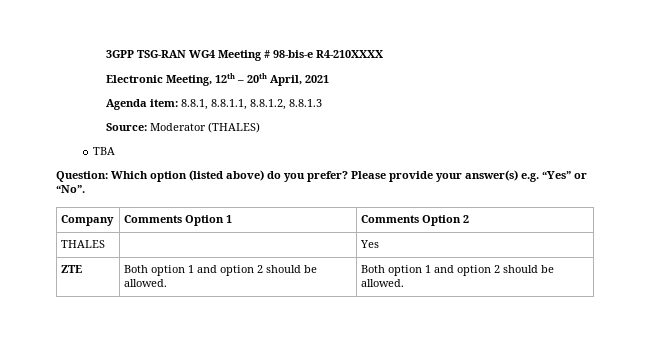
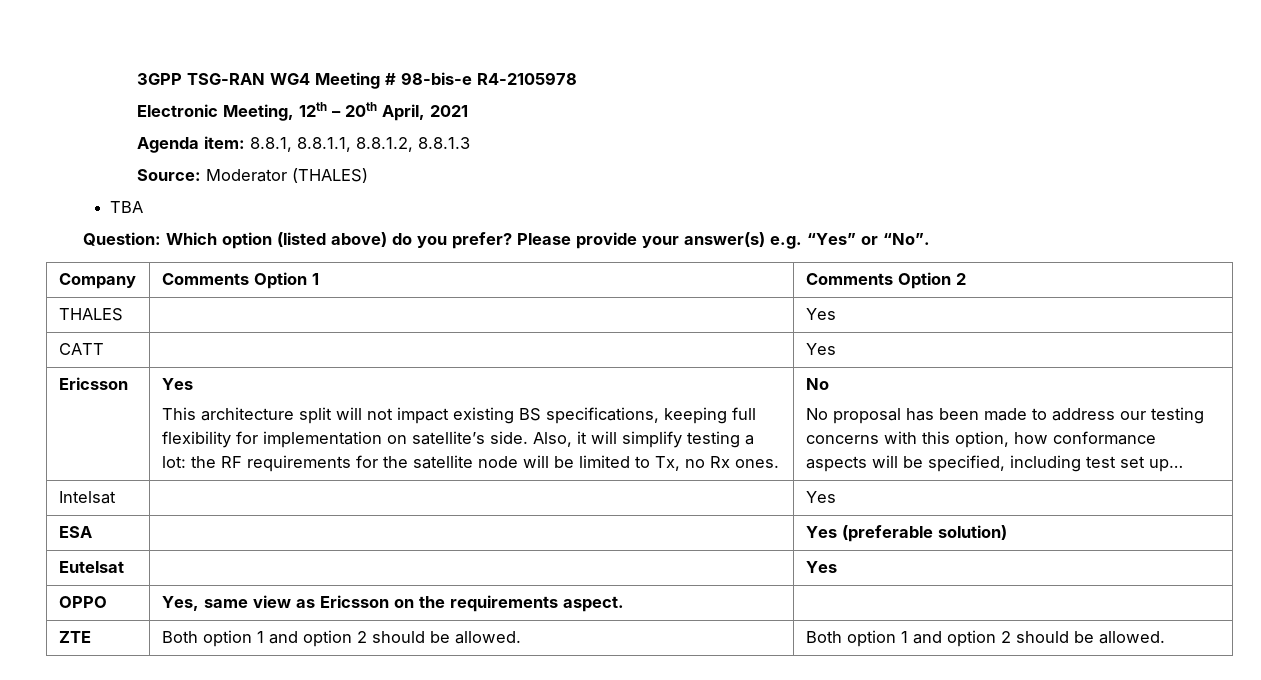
- 3GPP TSG-RAN WG4 Meeting # 98-bis-e R4-210XXXX
+ 3GPP TSG-RAN WG4 Meeting # 98-bis-e R4-2105978
+ CATT | | Yes
+ Ericsson | Yes
+ This architecture split will not impact existing BS specifications, keeping full flexibility for implementation on satellite’s side. Also, it will simplify testing a lot: the RF requirements for the satellite node will be limited to Tx, no Rx ones. | No
+ No proposal has been made to address our testing concerns with this option, how conformance aspects will be specified, including test set up…
+ Intelsat | | Yes
+ ESA | | Yes (preferable solution)
+ Eutelsat | | Yes
+ OPPO | Yes, same view as Ericsson on the requirements aspect. |

